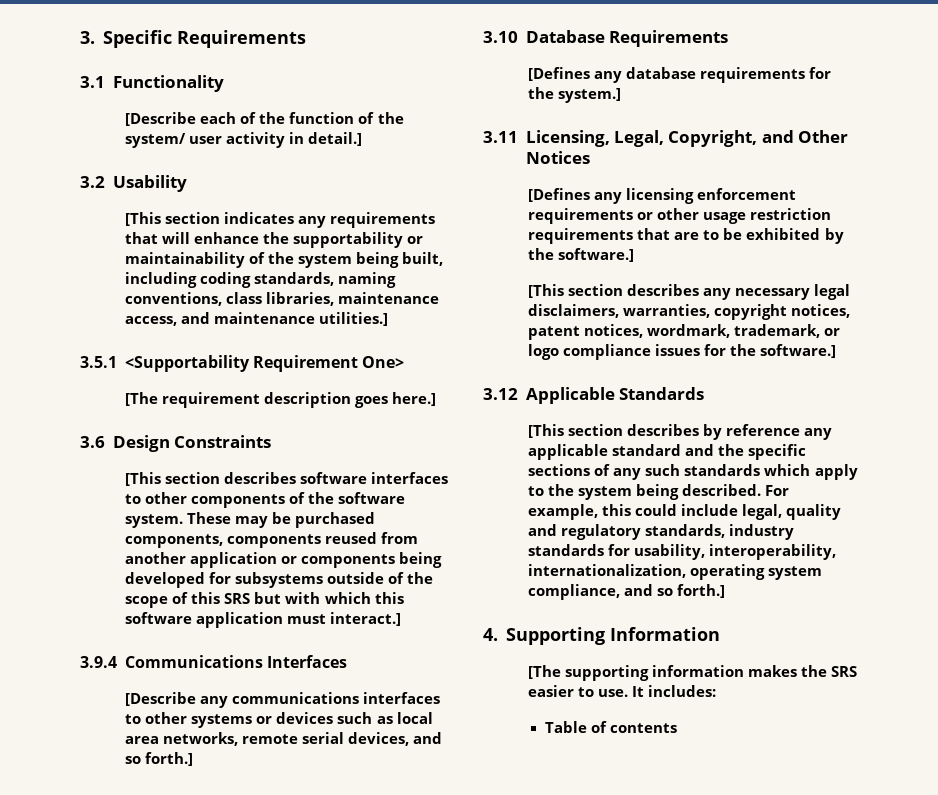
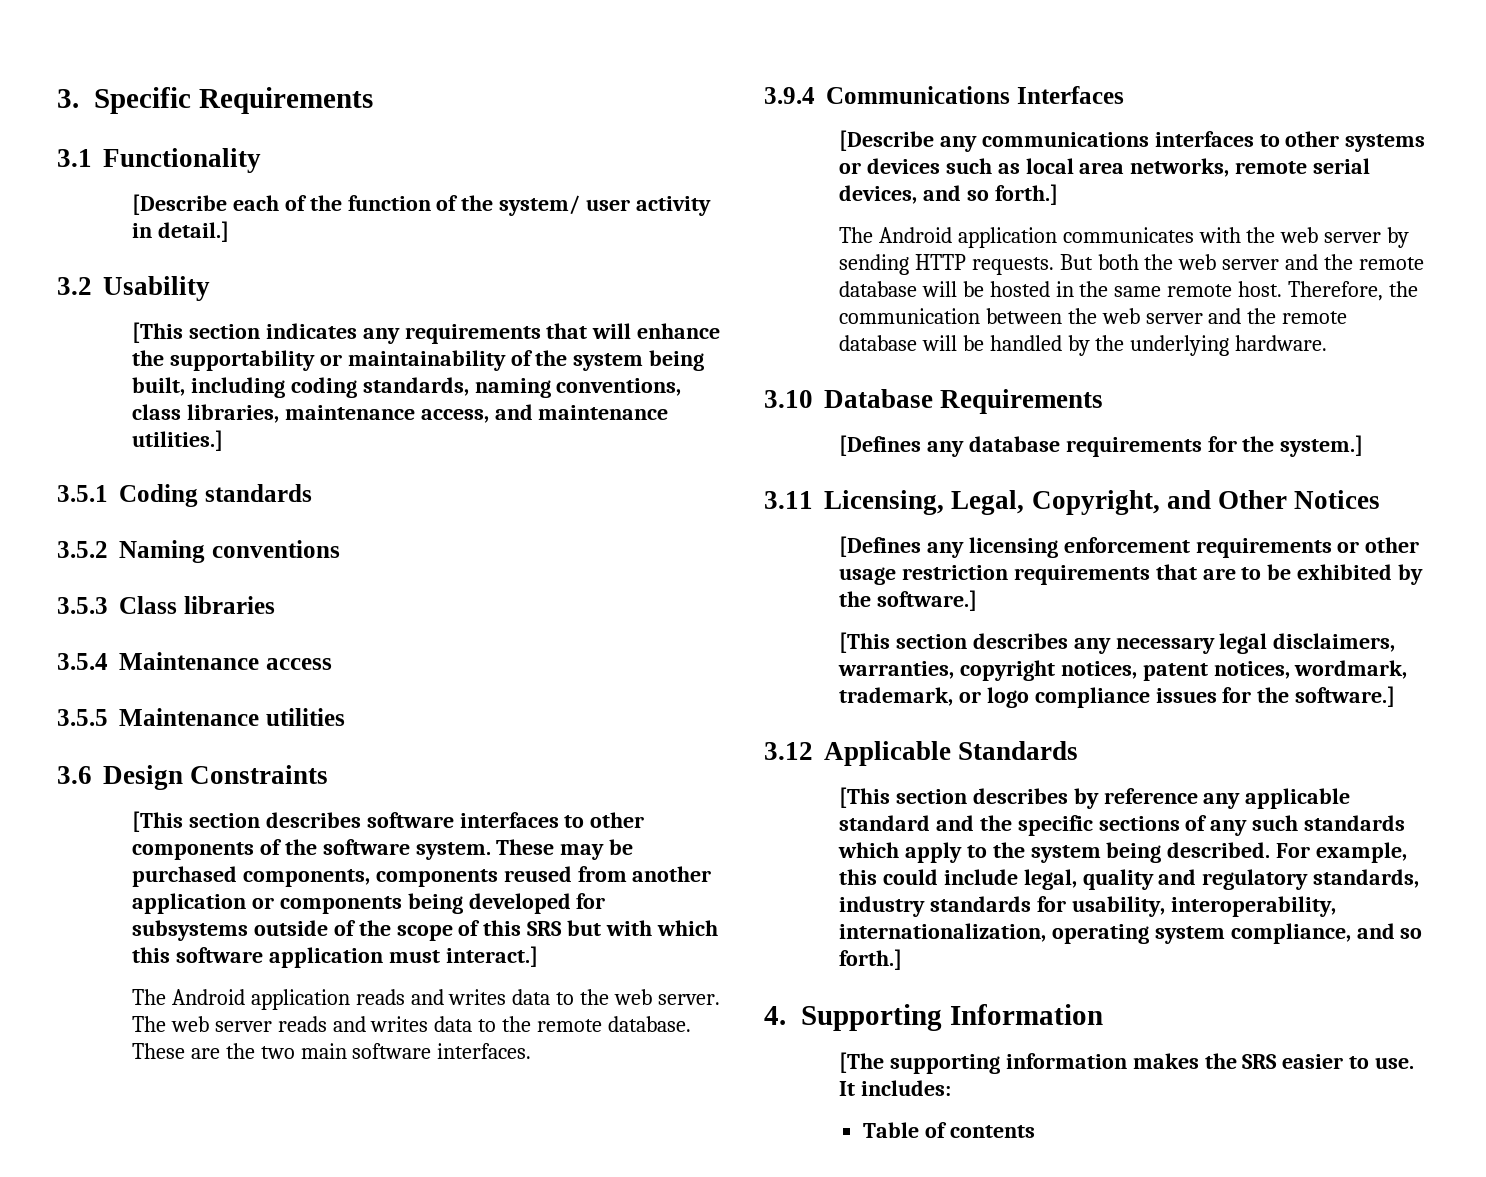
- 3.5.1 <Supportability Requirement One>
- [The requirement description goes here.]
+ 3.5.1 Coding standards
+ 3.5.2 Naming conventions
+ 3.5.3 Class libraries
+ 3.5.4 Maintenance access
+ 3.5.5 Maintenance utilities
+ The Android application reads and writes data to the web server. The web server reads and writes data to the remote database. These are the two main software interfaces.
+ The Android application communicates with the web server by sending HTTP requests. But both the web server and the remote database will be hosted in the same remote host. Therefore, the communication between the web server and the remote database will be handled by the underlying hardware.

